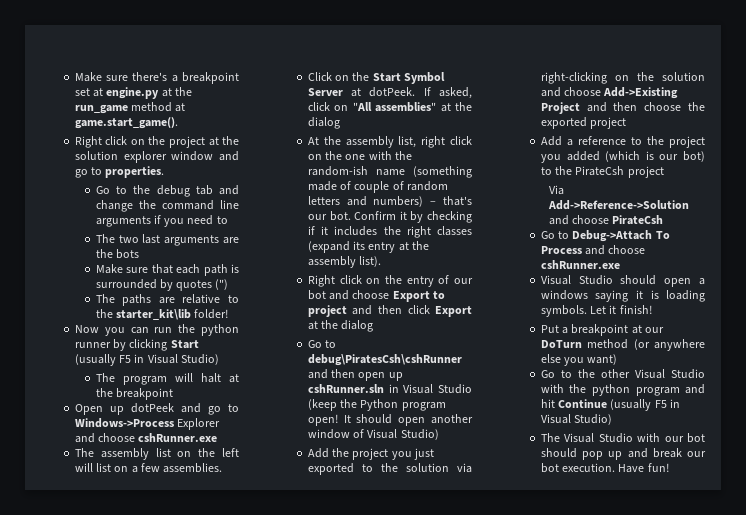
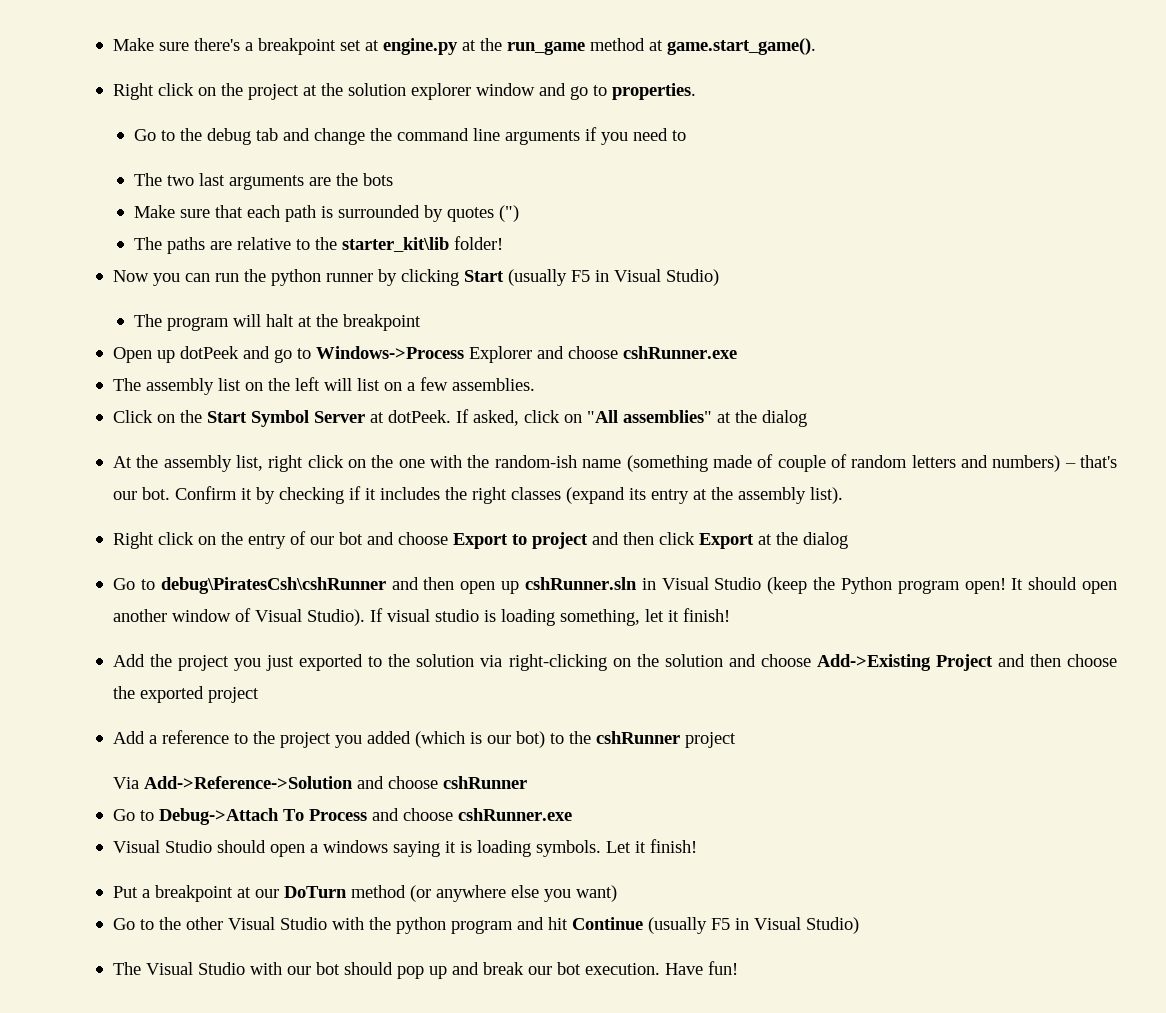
- It should open another window of Visual Studio)
+ It should open another window of Visual Studio). If visual studio is loading something, let it finish!
- Add a reference to the project you added (which is our bot) to the PirateCsh project
+ Add a reference to the project you added (which is our bot) to the cshRunner project
- Via Add->Reference->Solution and choose PirateCsh
+ Via Add->Reference->Solution and choose cshRunner

